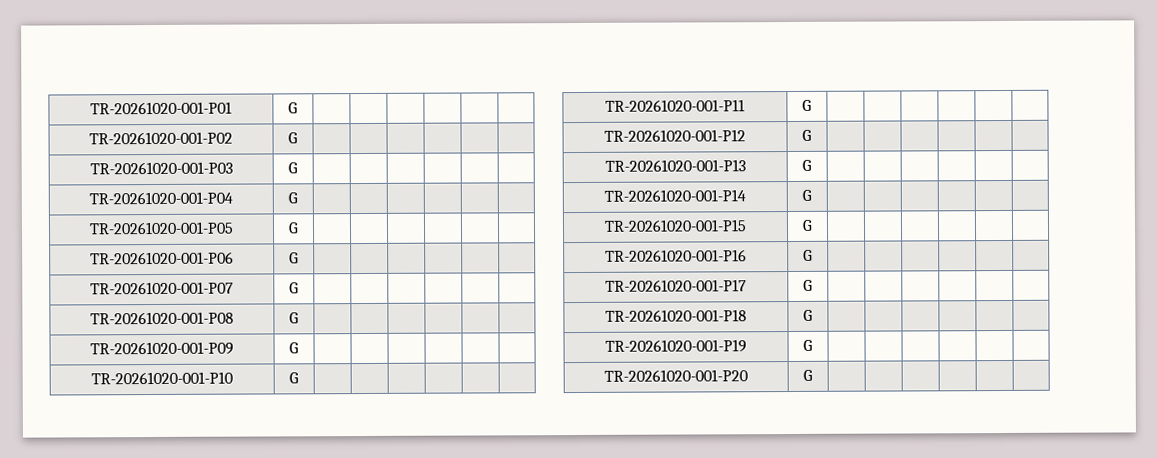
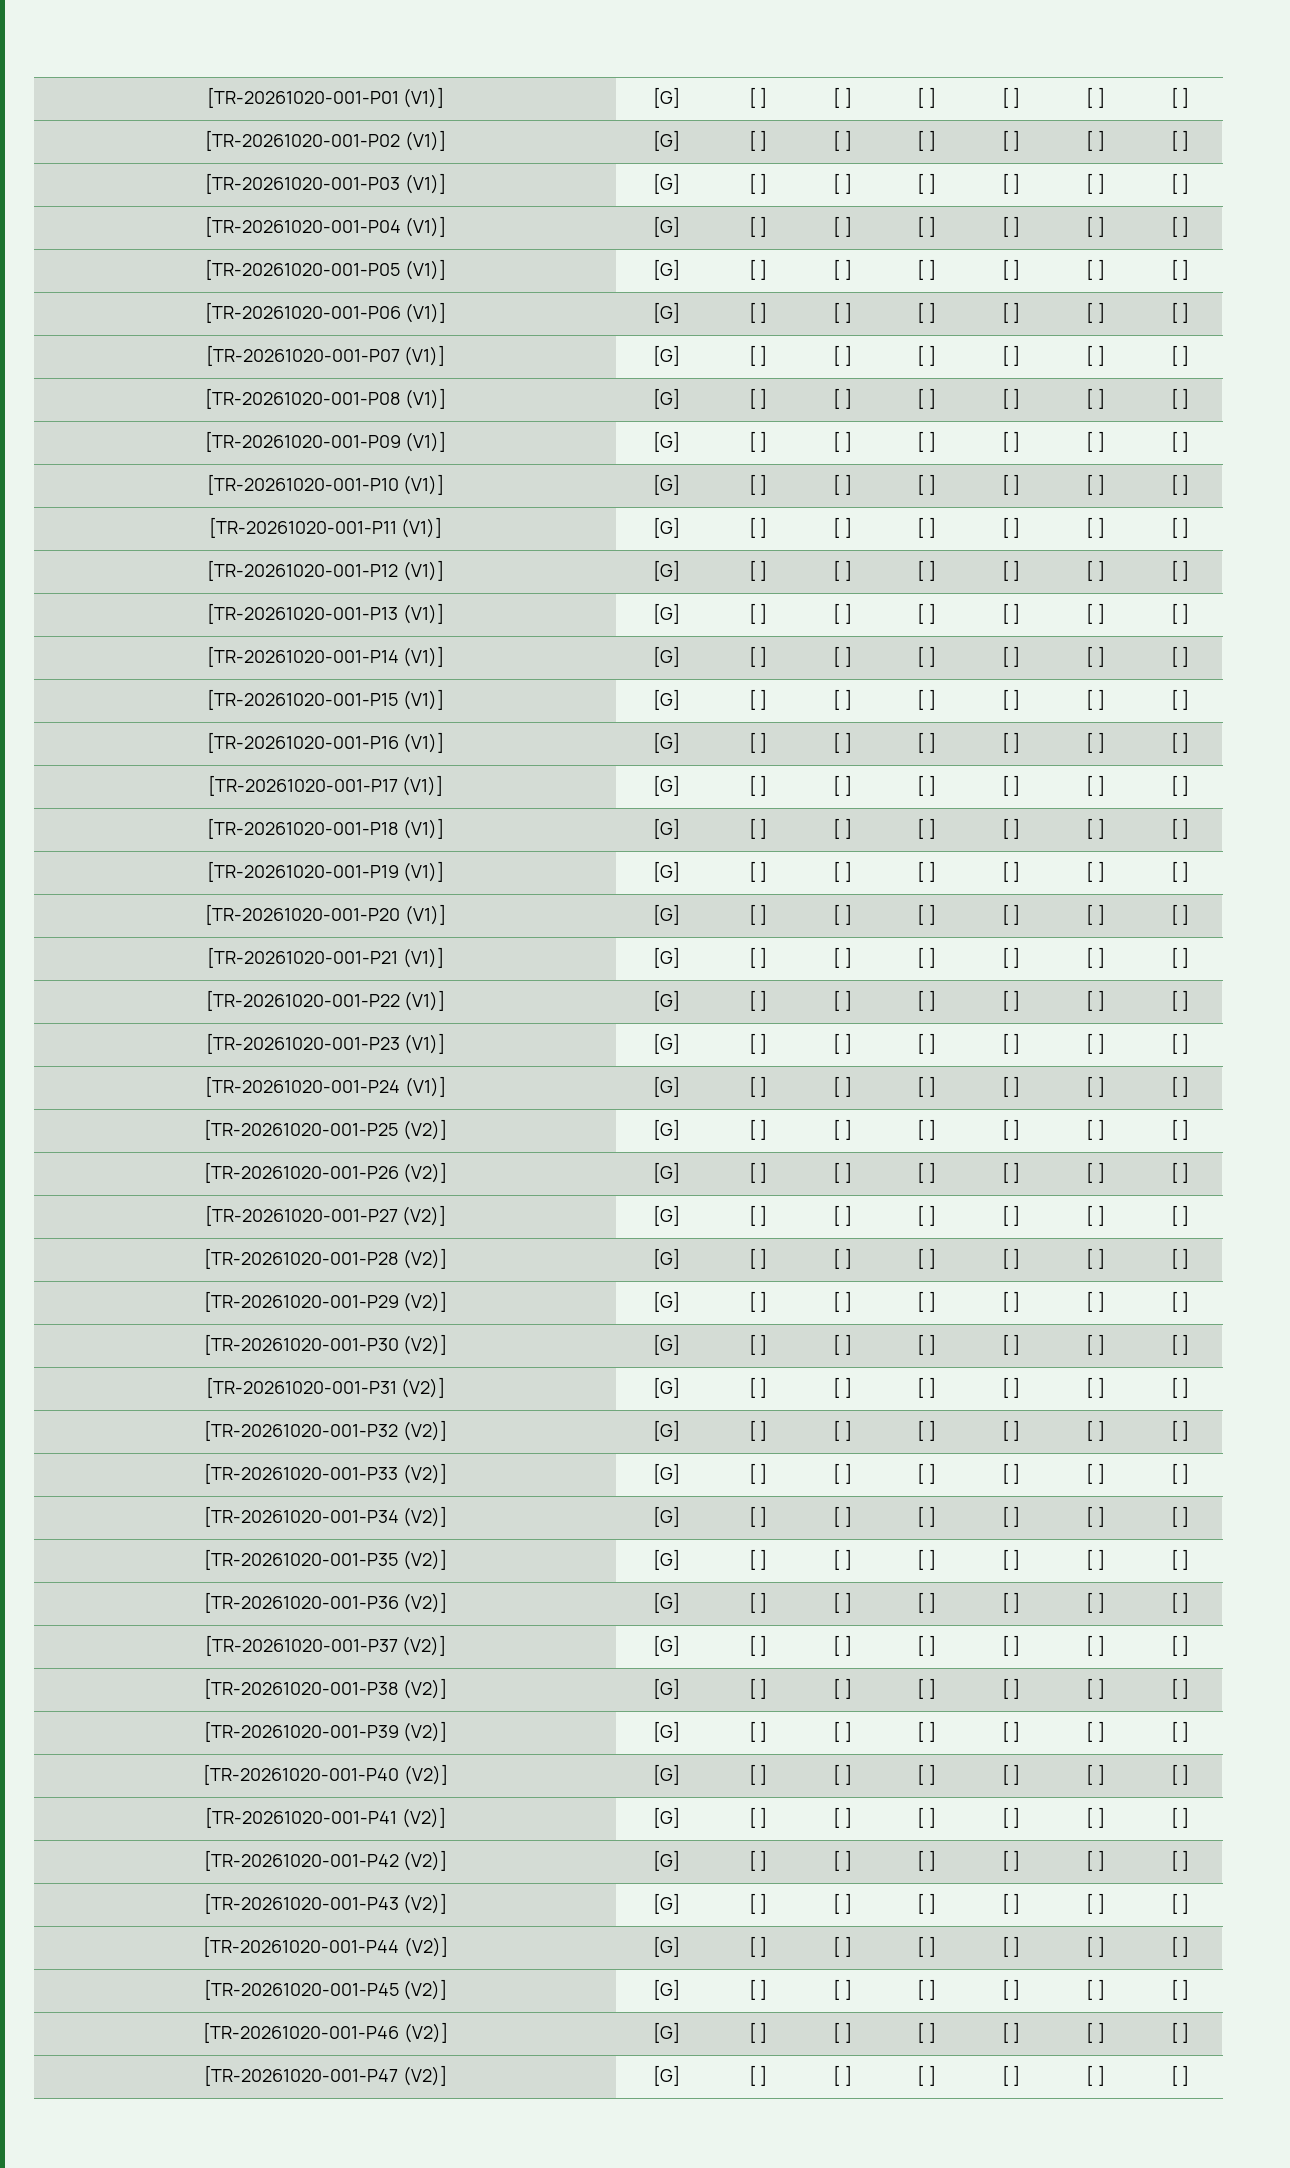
- TR-20261020-001-P01 | G | | | | | |
- TR-20261020-001-P02 | G | | | | | |
- TR-20261020-001-P03 | G | | | | | |
- TR-20261020-001-P04 | G | | | | | |
- TR-20261020-001-P05 | G | | | | | |
- TR-20261020-001-P06 | G | | | | | |
- TR-20261020-001-P07 | G | | | | | |
- TR-20261020-001-P08 | G | | | | | |
- TR-20261020-001-P09 | G | | | | | |
- TR-20261020-001-P10 | G | | | | | |
- TR-20261020-001-P11 | G | | | | | |
- TR-20261020-001-P12 | G | | | | | |
- TR-20261020-001-P13 | G | | | | | |
- TR-20261020-001-P14 | G | | | | | |
- TR-20261020-001-P15 | G | | | | | |
- TR-20261020-001-P16 | G | | | | | |
- TR-20261020-001-P17 | G | | | | | |
- TR-20261020-001-P18 | G | | | | | |
- TR-20261020-001-P19 | G | | | | | |
- TR-20261020-001-P20 | G | | | | | |
+ [TR-20261020-001-P01 (V1)] | [G] | [ ] | [ ] | [ ] | [ ] | [ ] | [ ]
+ [TR-20261020-001-P02 (V1)] | [G] | [ ] | [ ] | [ ] | [ ] | [ ] | [ ]
+ [TR-20261020-001-P03 (V1)] | [G] | [ ] | [ ] | [ ] | [ ] | [ ] | [ ]
+ [TR-20261020-001-P04 (V1)] | [G] | [ ] | [ ] | [ ] | [ ] | [ ] | [ ]
+ [TR-20261020-001-P05 (V1)] | [G] | [ ] | [ ] | [ ] | [ ] | [ ] | [ ]
+ [TR-20261020-001-P06 (V1)] | [G] | [ ] | [ ] | [ ] | [ ] | [ ] | [ ]
+ [TR-20261020-001-P07 (V1)] | [G] | [ ] | [ ] | [ ] | [ ] | [ ] | [ ]
+ [TR-20261020-001-P08 (V1)] | [G] | [ ] | [ ] | [ ] | [ ] | [ ] | [ ]
+ [TR-20261020-001-P09 (V1)] | [G] | [ ] | [ ] | [ ] | [ ] | [ ] | [ ]
+ [TR-20261020-001-P10 (V1)] | [G] | [ ] | [ ] | [ ] | [ ] | [ ] | [ ]
+ [TR-20261020-001-P11 (V1)] | [G] | [ ] | [ ] | [ ] | [ ] | [ ] | [ ]
+ [TR-20261020-001-P12 (V1)] | [G] | [ ] | [ ] | [ ] | [ ] | [ ] | [ ]
+ [TR-20261020-001-P13 (V1)] | [G] | [ ] | [ ] | [ ] | [ ] | [ ] | [ ]
+ [TR-20261020-001-P14 (V1)] | [G] | [ ] | [ ] | [ ] | [ ] | [ ] | [ ]
+ [TR-20261020-001-P15 (V1)] | [G] | [ ] | [ ] | [ ] | [ ] | [ ] | [ ]
+ [TR-20261020-001-P16 (V1)] | [G] | [ ] | [ ] | [ ] | [ ] | [ ] | [ ]
+ [TR-20261020-001-P17 (V1)] | [G] | [ ] | [ ] | [ ] | [ ] | [ ] | [ ]
+ [TR-20261020-001-P18 (V1)] | [G] | [ ] | [ ] | [ ] | [ ] | [ ] | [ ]
+ [TR-20261020-001-P19 (V1)] | [G] | [ ] | [ ] | [ ] | [ ] | [ ] | [ ]
+ [TR-20261020-001-P20 (V1)] | [G] | [ ] | [ ] | [ ] | [ ] | [ ] | [ ]
+ [TR-20261020-001-P21 (V1)] | [G] | [ ] | [ ] | [ ] | [ ] | [ ] | [ ]
+ [TR-20261020-001-P22 (V1)] | [G] | [ ] | [ ] | [ ] | [ ] | [ ] | [ ]
+ [TR-20261020-001-P23 (V1)] | [G] | [ ] | [ ] | [ ] | [ ] | [ ] | [ ]
+ [TR-20261020-001-P24 (V1)] | [G] | [ ] | [ ] | [ ] | [ ] | [ ] | [ ]
+ [TR-20261020-001-P25 (V2)] | [G] | [ ] | [ ] | [ ] | [ ] | [ ] | [ ]
+ [TR-20261020-001-P26 (V2)] | [G] | [ ] | [ ] | [ ] | [ ] | [ ] | [ ]
+ [TR-20261020-001-P27 (V2)] | [G] | [ ] | [ ] | [ ] | [ ] | [ ] | [ ]
+ [TR-20261020-001-P28 (V2)] | [G] | [ ] | [ ] | [ ] | [ ] | [ ] | [ ]
+ [TR-20261020-001-P29 (V2)] | [G] | [ ] | [ ] | [ ] | [ ] | [ ] | [ ]
+ [TR-20261020-001-P30 (V2)] | [G] | [ ] | [ ] | [ ] | [ ] | [ ] | [ ]
+ [TR-20261020-001-P31 (V2)] | [G] | [ ] | [ ] | [ ] | [ ] | [ ] | [ ]
+ [TR-20261020-001-P32 (V2)] | [G] | [ ] | [ ] | [ ] | [ ] | [ ] | [ ]
+ [TR-20261020-001-P33 (V2)] | [G] | [ ] | [ ] | [ ] | [ ] | [ ] | [ ]
+ [TR-20261020-001-P34 (V2)] | [G] | [ ] | [ ] | [ ] | [ ] | [ ] | [ ]
+ [TR-20261020-001-P35 (V2)] | [G] | [ ] | [ ] | [ ] | [ ] | [ ] | [ ]
+ [TR-20261020-001-P36 (V2)] | [G] | [ ] | [ ] | [ ] | [ ] | [ ] | [ ]
+ [TR-20261020-001-P37 (V2)] | [G] | [ ] | [ ] | [ ] | [ ] | [ ] | [ ]
+ [TR-20261020-001-P38 (V2)] | [G] | [ ] | [ ] | [ ] | [ ] | [ ] | [ ]
+ [TR-20261020-001-P39 (V2)] | [G] | [ ] | [ ] | [ ] | [ ] | [ ] | [ ]
+ [TR-20261020-001-P40 (V2)] | [G] | [ ] | [ ] | [ ] | [ ] | [ ] | [ ]
+ [TR-20261020-001-P41 (V2)] | [G] | [ ] | [ ] | [ ] | [ ] | [ ] | [ ]
+ [TR-20261020-001-P42 (V2)] | [G] | [ ] | [ ] | [ ] | [ ] | [ ] | [ ]
+ [TR-20261020-001-P43 (V2)] | [G] | [ ] | [ ] | [ ] | [ ] | [ ] | [ ]
+ [TR-20261020-001-P44 (V2)] | [G] | [ ] | [ ] | [ ] | [ ] | [ ] | [ ]
+ [TR-20261020-001-P45 (V2)] | [G] | [ ] | [ ] | [ ] | [ ] | [ ] | [ ]
+ [TR-20261020-001-P46 (V2)] | [G] | [ ] | [ ] | [ ] | [ ] | [ ] | [ ]
+ [TR-20261020-001-P47 (V2)] | [G] | [ ] | [ ] | [ ] | [ ] | [ ] | [ ]

